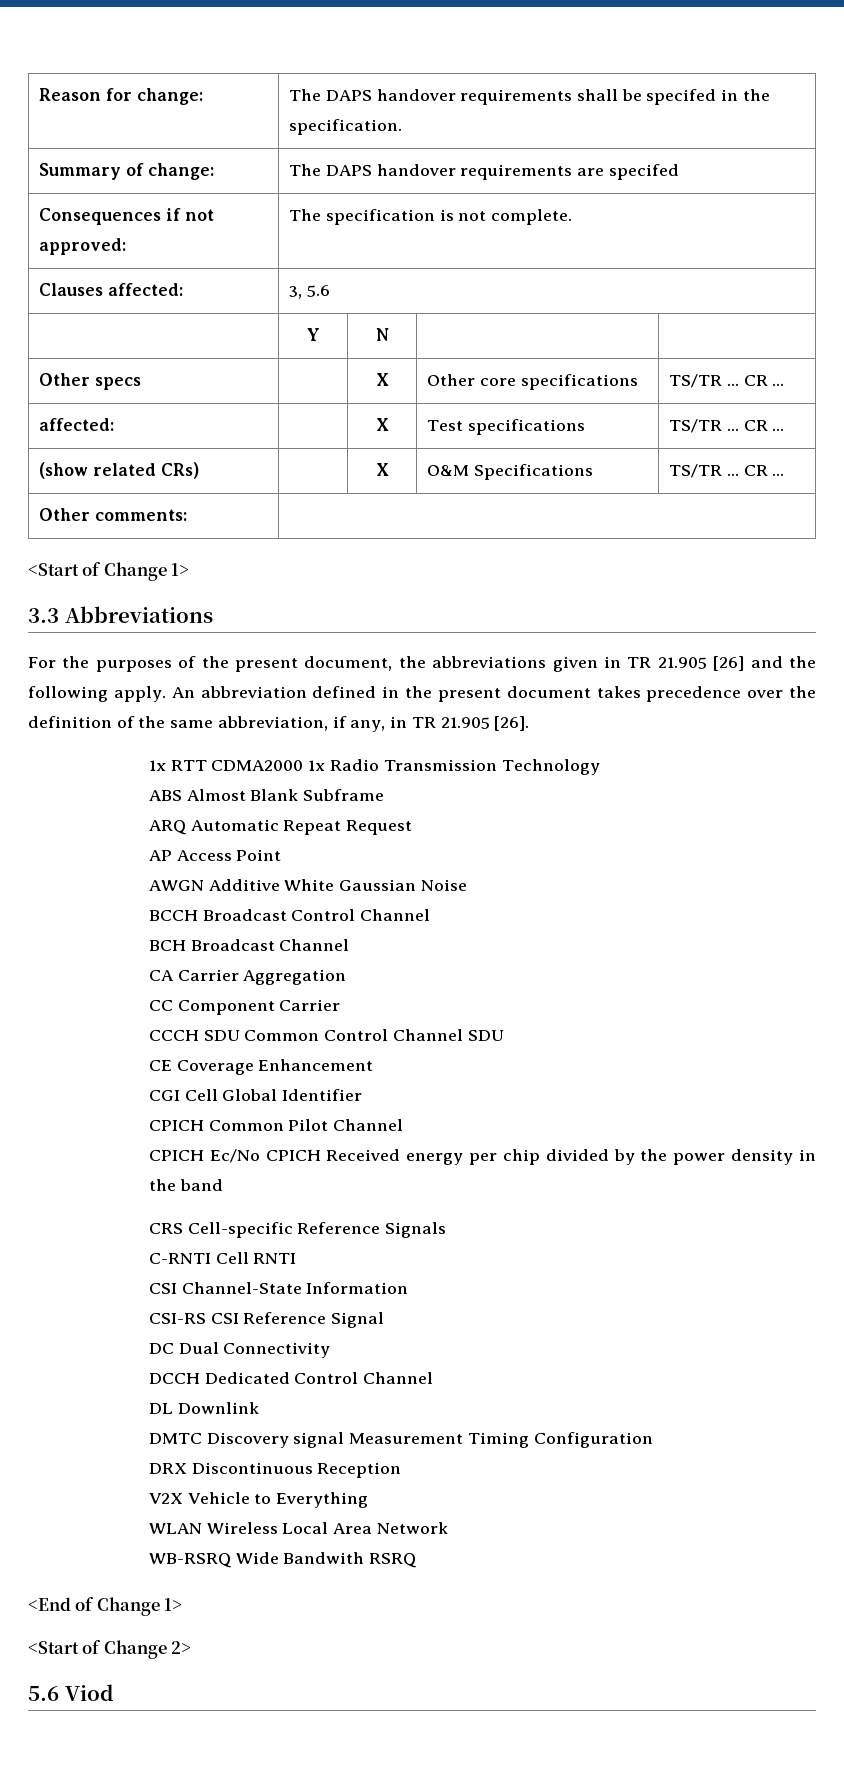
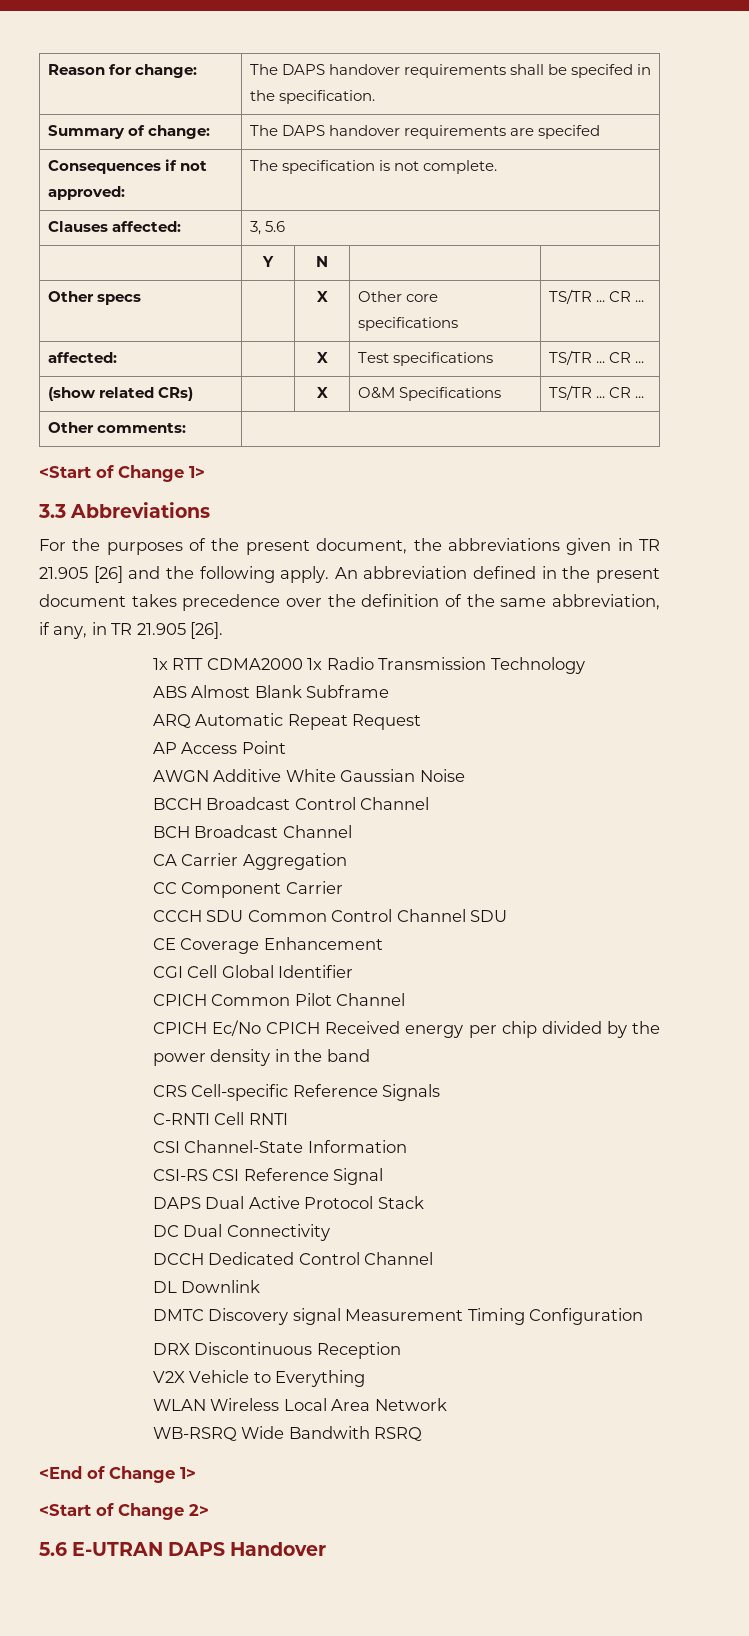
+ DAPS Dual Active Protocol Stack
- 5.6 Viod
+ 5.6 E-UTRAN DAPS Handover

